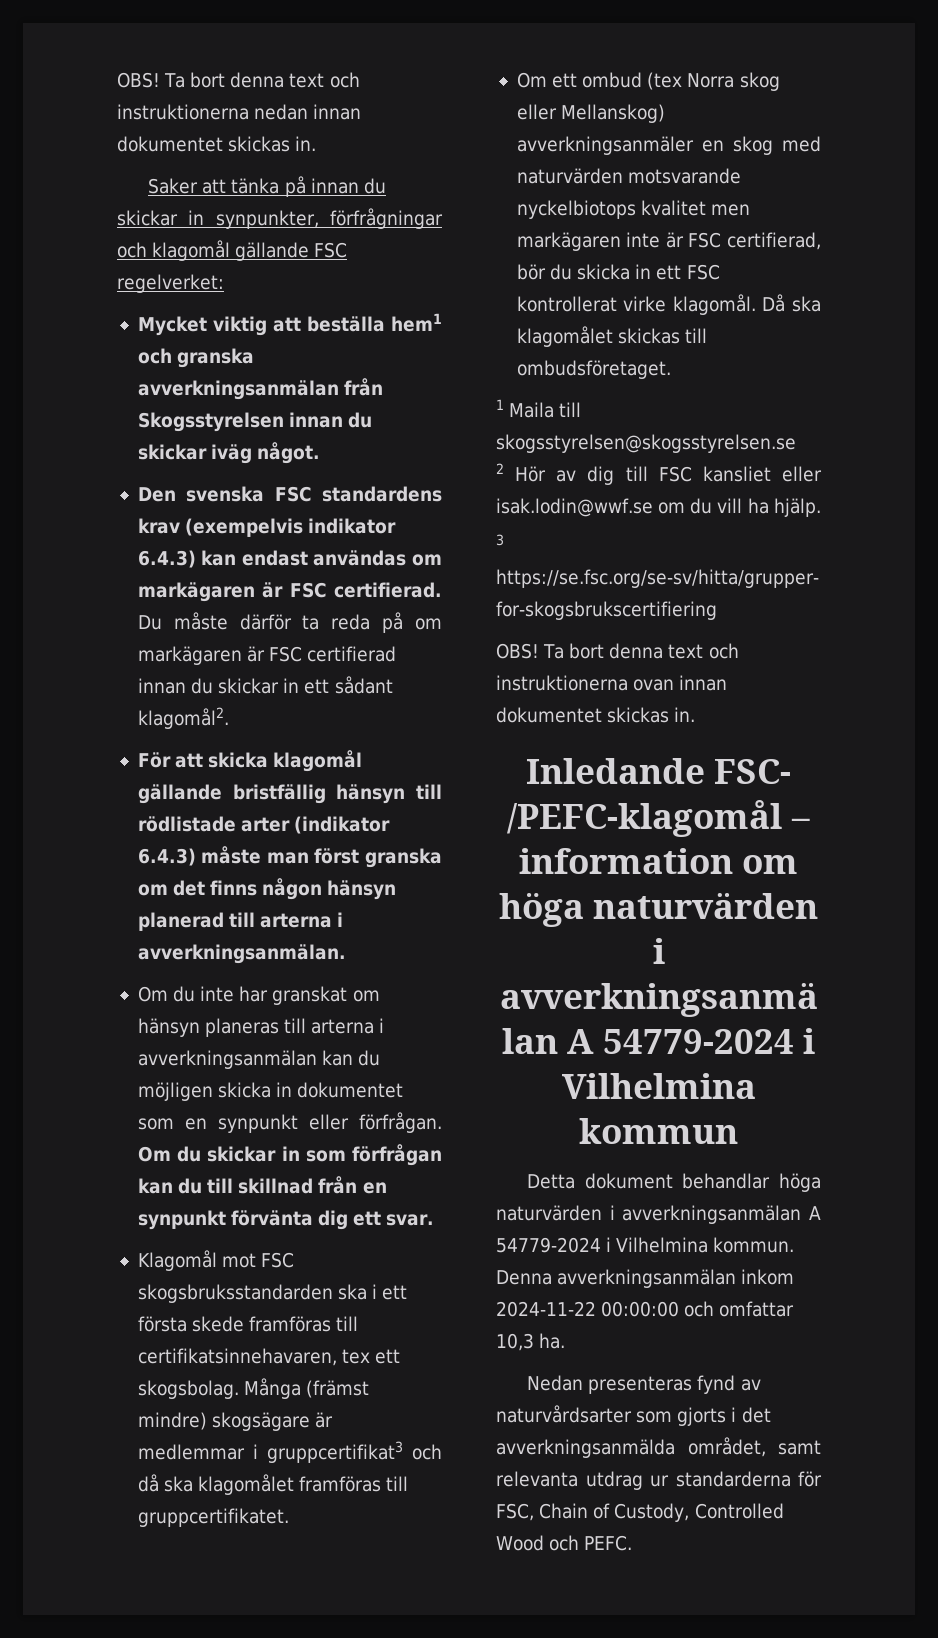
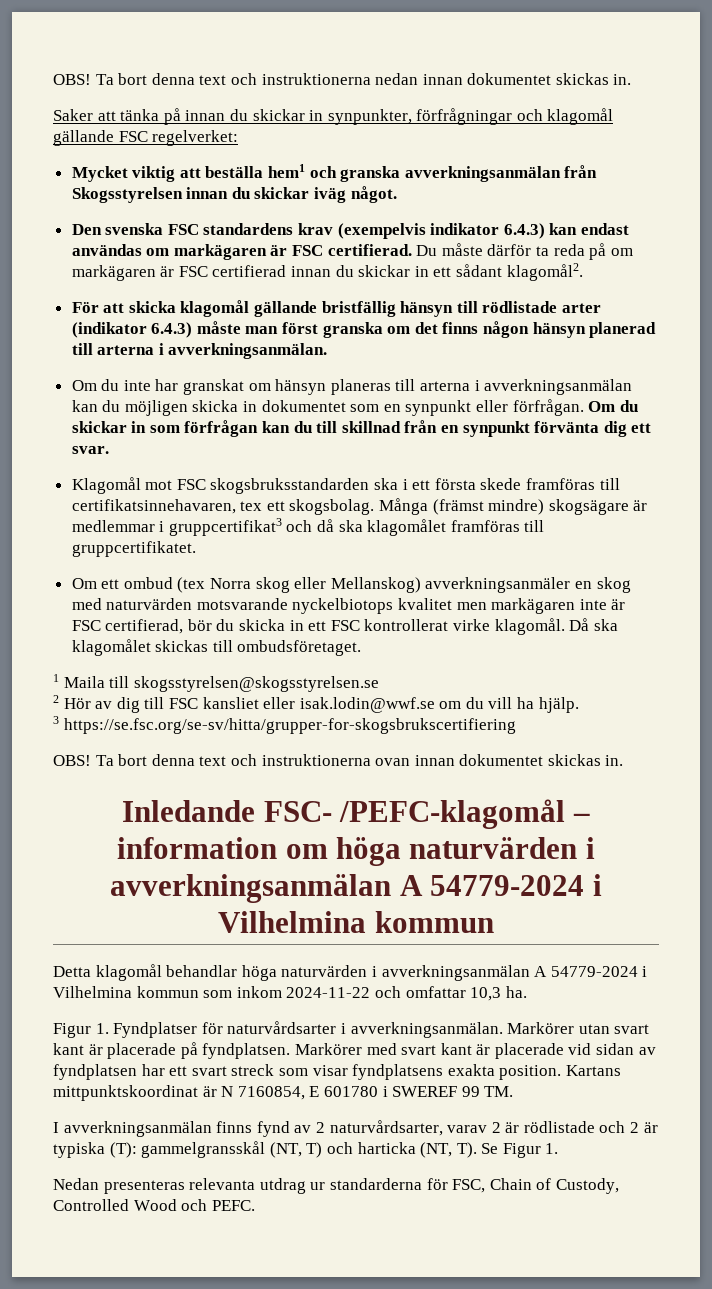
- Detta dokument behandlar höga naturvärden i avverkningsanmälan A 54779-2024 i Vilhelmina kommun. Denna avverkningsanmälan inkom 2024-11-22 00:00:00 och omfattar 10,3 ha.
+ Detta klagomål behandlar höga naturvärden i avverkningsanmälan A 54779-2024 i Vilhelmina kommun som inkom 2024-11-22 och omfattar 10,3 ha.
- Nedan presenteras fynd av naturvårdsarter som gjorts i det avverkningsanmälda området, samt relevanta utdrag ur standarderna för FSC, Chain of Custody, Controlled Wood och PEFC.
+ Figur 1. Fyndplatser för naturvårdsarter i avverkningsanmälan. Markörer utan svart kant är placerade på fyndplatsen. Markörer med svart kant är placerade vid sidan av fyndplatsen har ett svart streck som visar fyndplatsens exakta position. Kartans mittpunktskoordinat är N 7160854, E 601780 i SWEREF 99 TM.
+ I avverkningsanmälan finns fynd av 2 naturvårdsarter, varav 2 är rödlistade och 2 är typiska (T): gammelgransskål (NT, T) och harticka (NT, T). Se Figur 1.
+ Nedan presenteras relevanta utdrag ur standarderna för FSC, Chain of Custody, Controlled Wood och PEFC.

